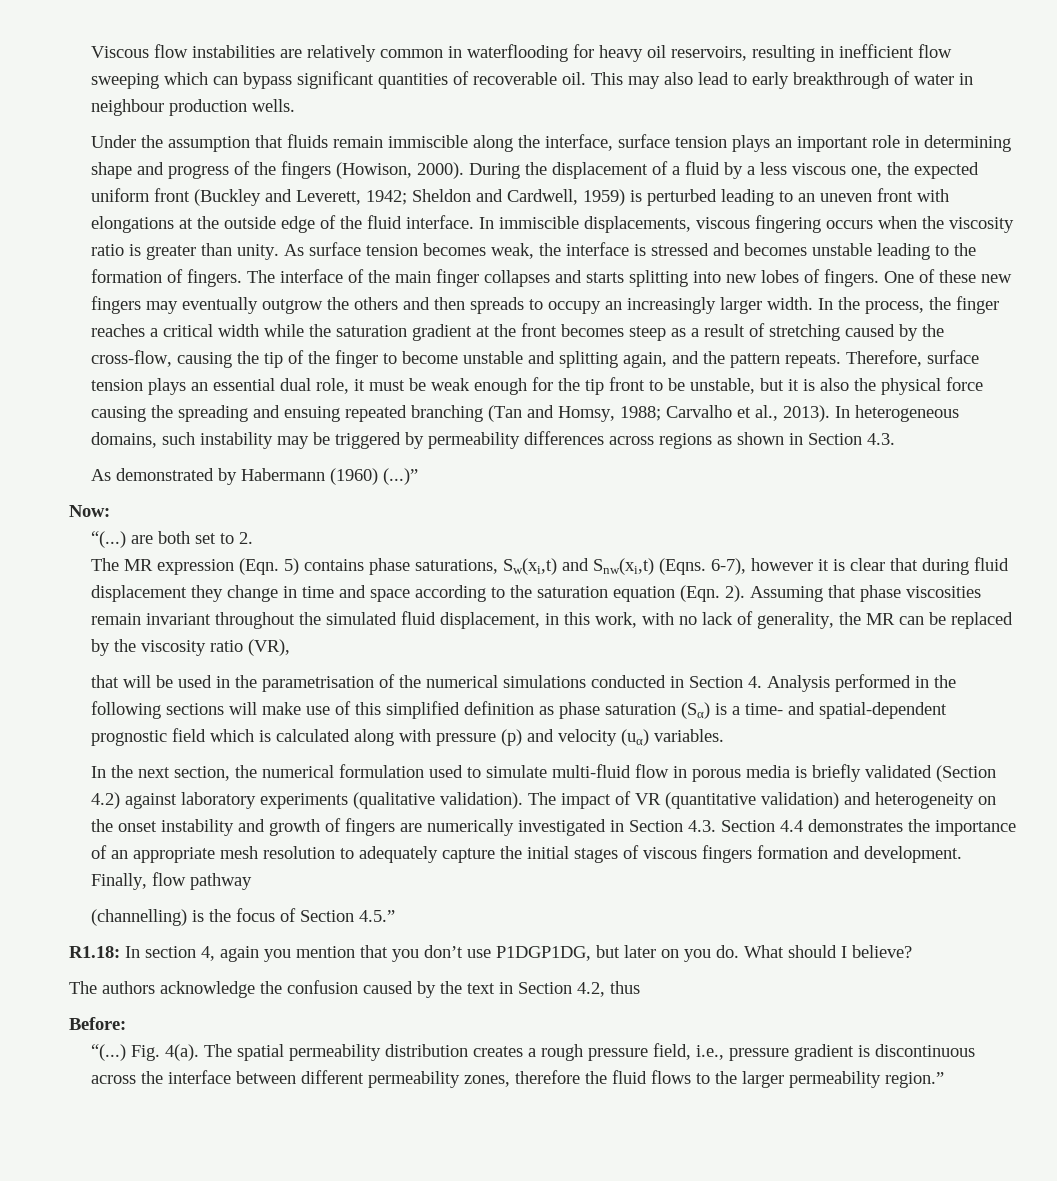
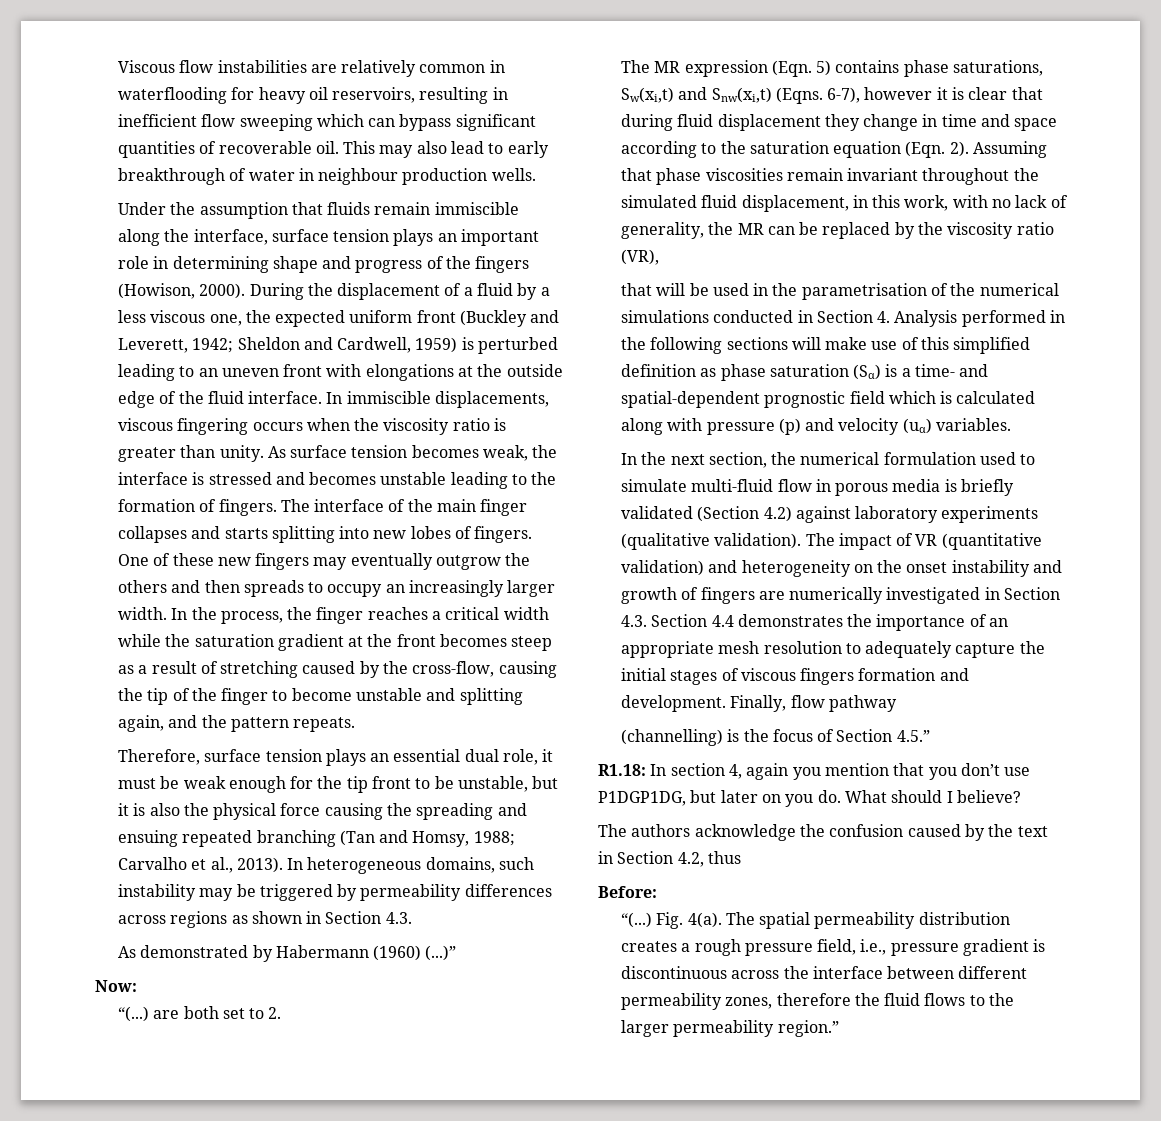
- In the process, the finger reaches a critical width while the saturation gradient at the front becomes steep as a result of stretching caused by the cross-flow, causing the tip of the finger to become unstable and splitting again, and the pattern repeats. Therefore, surface tension plays an essential dual role, it must be weak enough for the tip front to be unstable, but it is also the physical force causing the spreading and ensuing repeated branching (Tan and Homsy, 1988;
+ In the process, the finger reaches a critical width while the saturation gradient at the front becomes steep as a result of stretching caused by the cross-flow, causing the tip of the finger to become unstable and splitting again, and the pattern repeats.
+ Therefore, surface tension plays an essential dual role, it must be weak enough for the tip front to be unstable, but it is also the physical force causing the spreading and ensuing repeated branching (Tan and Homsy, 1988;

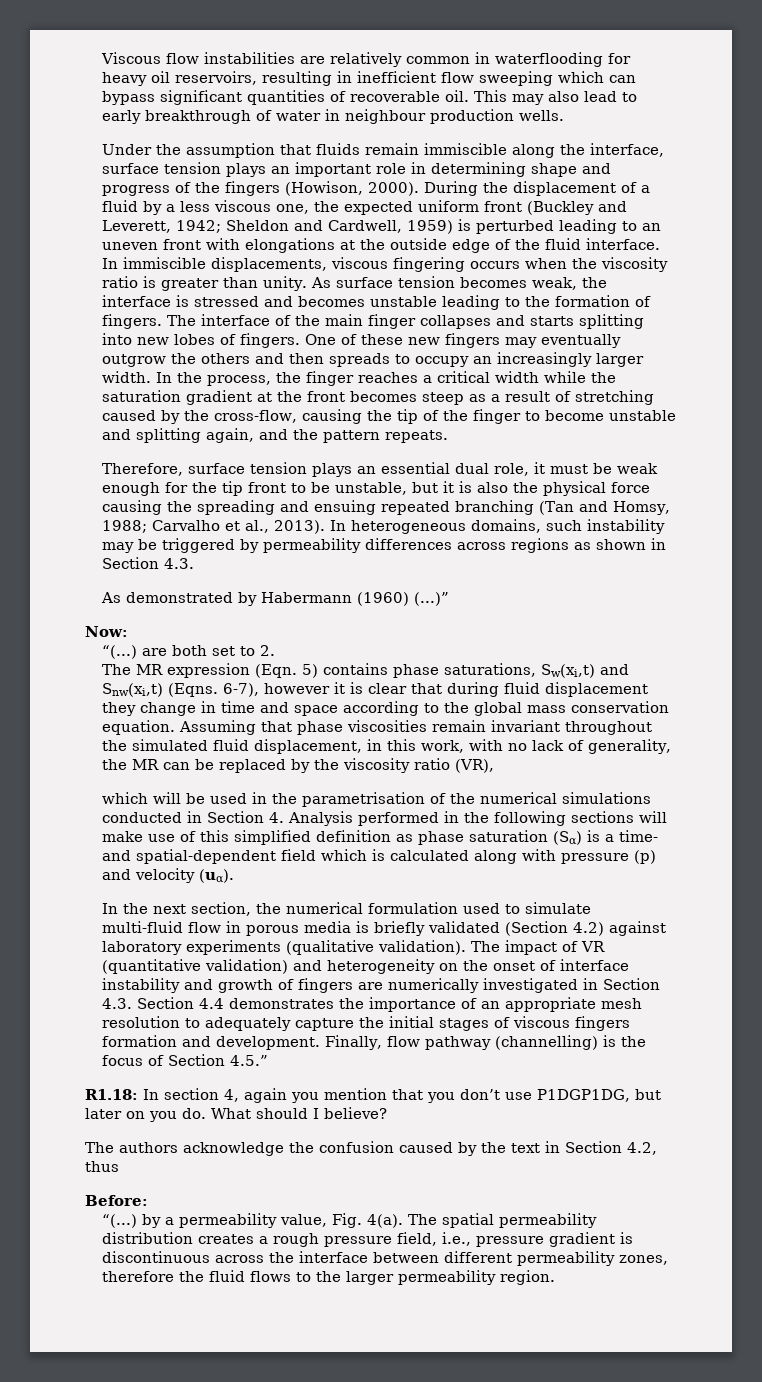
- 6-7), however it is clear that during fluid displacement they change in time and space according to the saturation equation (Eqn. 2).
+ 6-7), however it is clear that during fluid displacement they change in time and space according to the global mass conservation equation.
- that will be used in the parametrisation of the numerical simulations conducted in Section 4. Analysis performed in the following sections will make use of this simplified definition as phase saturation (Sα) is a time- and spatial-dependent prognostic field which is calculated along with pressure (p) and velocity (uα) variables.
+ which will be used in the parametrisation of the numerical simulations conducted in Section 4. Analysis performed in the following sections will make use of this simplified definition as phase saturation (Sα) is a time- and spatial-dependent field which is calculated along with pressure (p) and velocity (uα).
- The impact of VR (quantitative validation) and heterogeneity on the onset instability and growth of fingers are numerically investigated in Section 4.3. Section 4.4 demonstrates the importance of an appropriate mesh resolution to adequately capture the initial stages of viscous fingers formation and development.
+ The impact of VR (quantitative validation) and heterogeneity on the onset of interface instability and growth of fingers are numerically investigated in Section 4.3. Section 4.4 demonstrates the importance of an appropriate mesh resolution to adequately capture the initial stages of viscous fingers formation and development.
- Finally, flow pathway
- (channelling) is the focus of Section 4.5.”
+ Finally, flow pathway (channelling) is the focus of Section 4.5.”
- “(...) Fig. 4(a).
+ “(...) by a permeability value, Fig. 4(a).
- The spatial permeability distribution creates a rough pressure field, i.e., pressure gradient is discontinuous across the interface between different permeability zones, therefore the fluid flows to the larger permeability region.”
+ The spatial permeability distribution creates a rough pressure field, i.e., pressure gradient is discontinuous across the interface between different permeability zones, therefore the fluid flows to the larger permeability region.

